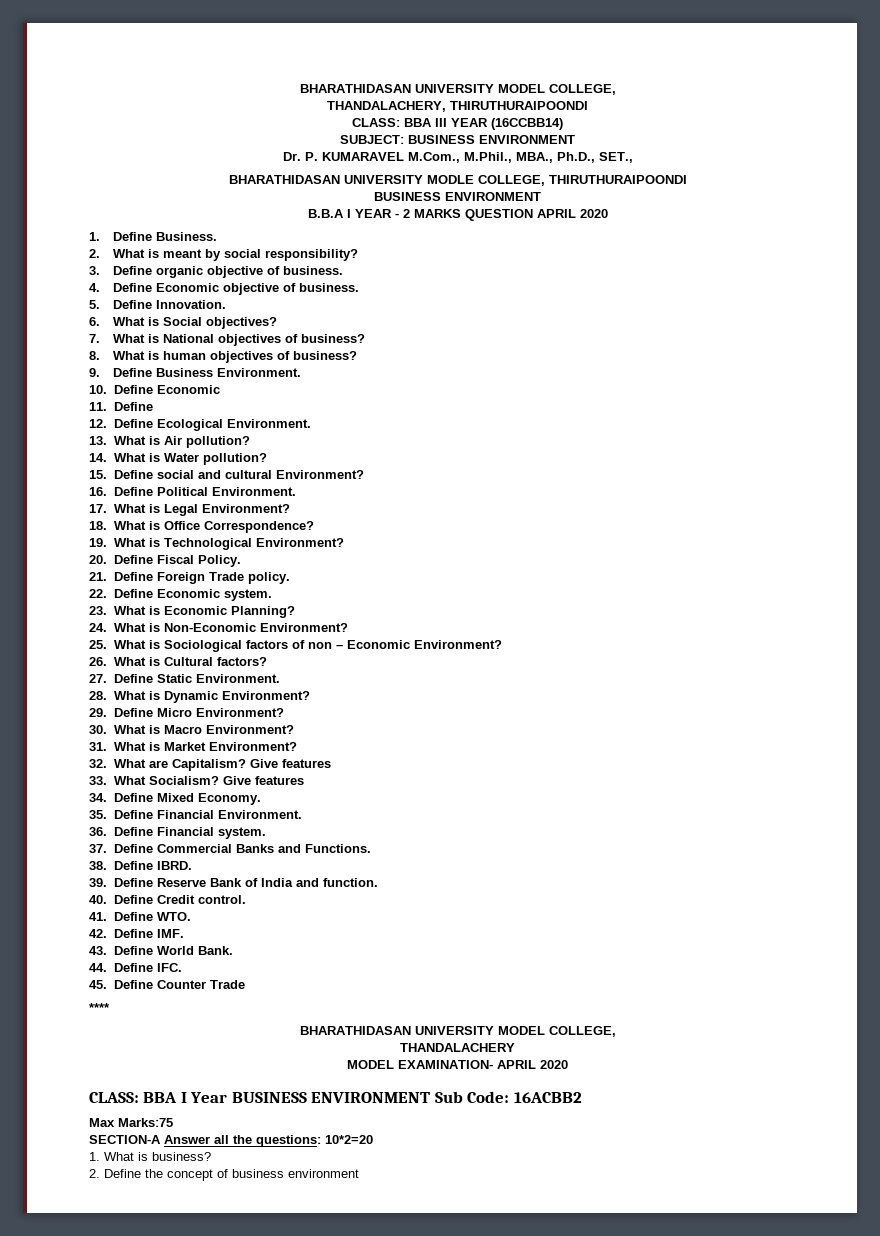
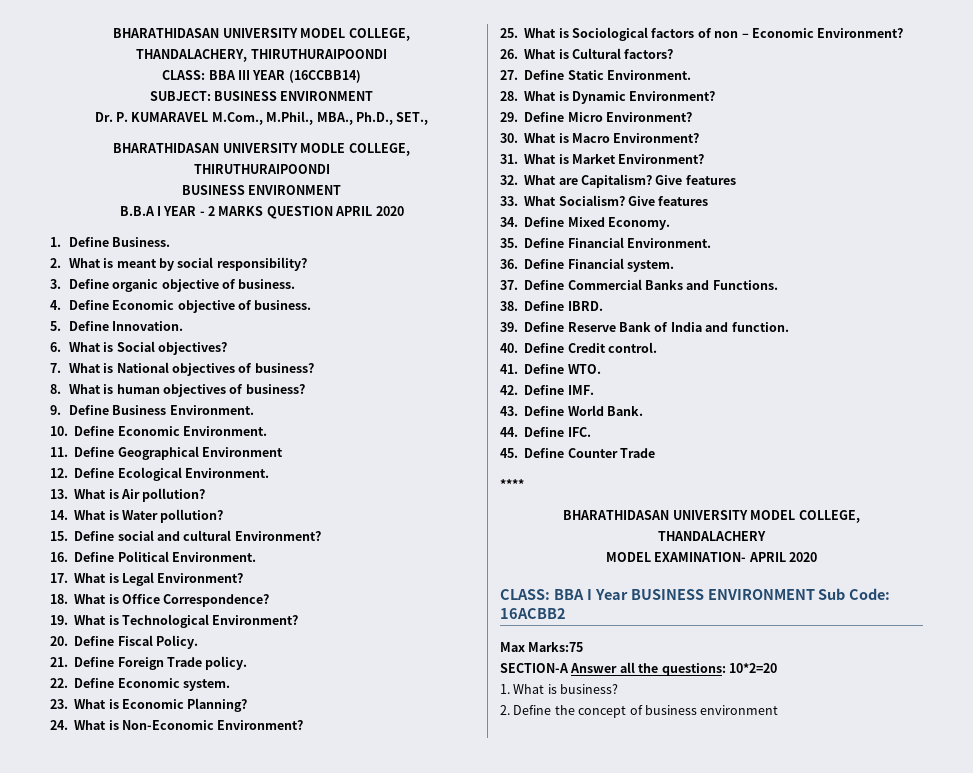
- 10. Define Economic
+ 10. Define Economic Environment.
- 11. Define
+ 11. Define Geographical Environment

